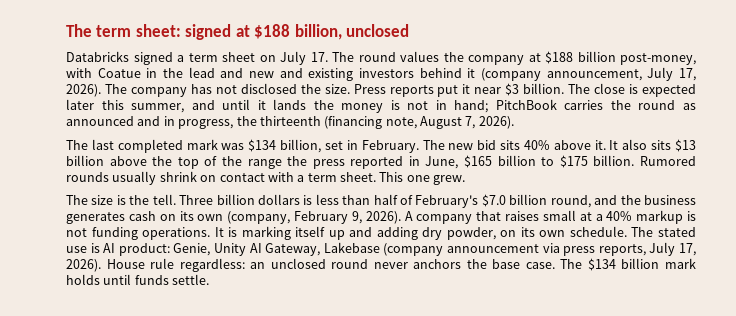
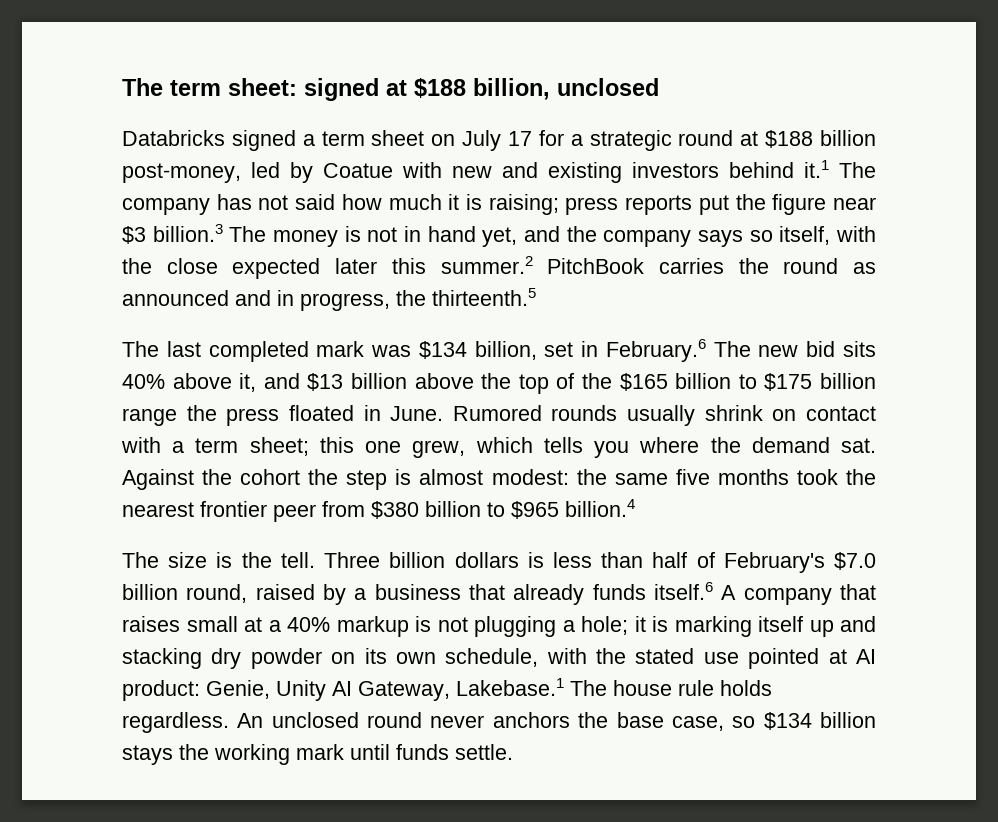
- Databricks signed a term sheet on July 17. The round values the company at $188 billion post-money, with Coatue in the lead and new and existing investors behind it (company announcement, July 17, 2026). The company has not disclosed the size. Press reports put it near $3 billion. The close is expected later this summer, and until it lands the money is not in hand; PitchBook carries the round as announced and in progress, the thirteenth (financing note, August 7, 2026).
+ Databricks signed a term sheet on July 17 for a strategic round at $188 billion post-money, led by Coatue with new and existing investors behind it.1 The company has not said how much it is raising; press reports put the figure near $3 billion.3 The money is not in hand yet, and the company says so itself, with the close expected later this summer.2 PitchBook carries the round as announced and in progress, the thirteenth.5
- The last completed mark was $134 billion, set in February. The new bid sits 40% above it. It also sits $13 billion above the top of the range the press reported in June, $165 billion to $175 billion.
+ The last completed mark was $134 billion, set in February.6 The new bid sits 40% above it, and $13 billion above the top of the $165 billion to $175 billion range the press floated in June.
- Rumored rounds usually shrink on contact with a term sheet. This one grew.
+ Rumored rounds usually shrink on contact with a term sheet; this one grew, which tells you where the demand sat. Against the cohort the step is almost modest: the same five months took the nearest frontier peer from $380 billion to $965 billion.4
- Three billion dollars is less than half of February's $7.0 billion round, and the business generates cash on its own (company, February 9, 2026). A company that raises small at a 40% markup is not funding operations. It is marking itself up and adding dry powder, on its own schedule. The stated use is AI product: Genie, Unity AI Gateway, Lakebase (company announcement via press reports, July 17, 2026). House rule regardless: an unclosed round never anchors the base case. The $134 billion mark holds until funds settle.
+ Three billion dollars is less than half of February's $7.0 billion round, raised by a business that already funds itself.6 A company that raises small at a 40% markup is not plugging a hole; it is marking itself up and stacking dry powder on its own schedule, with the stated use pointed at AI product: Genie, Unity AI Gateway, Lakebase.1 The house rule holds regardless. An unclosed round never anchors the base case, so $134 billion stays the working mark until funds settle.

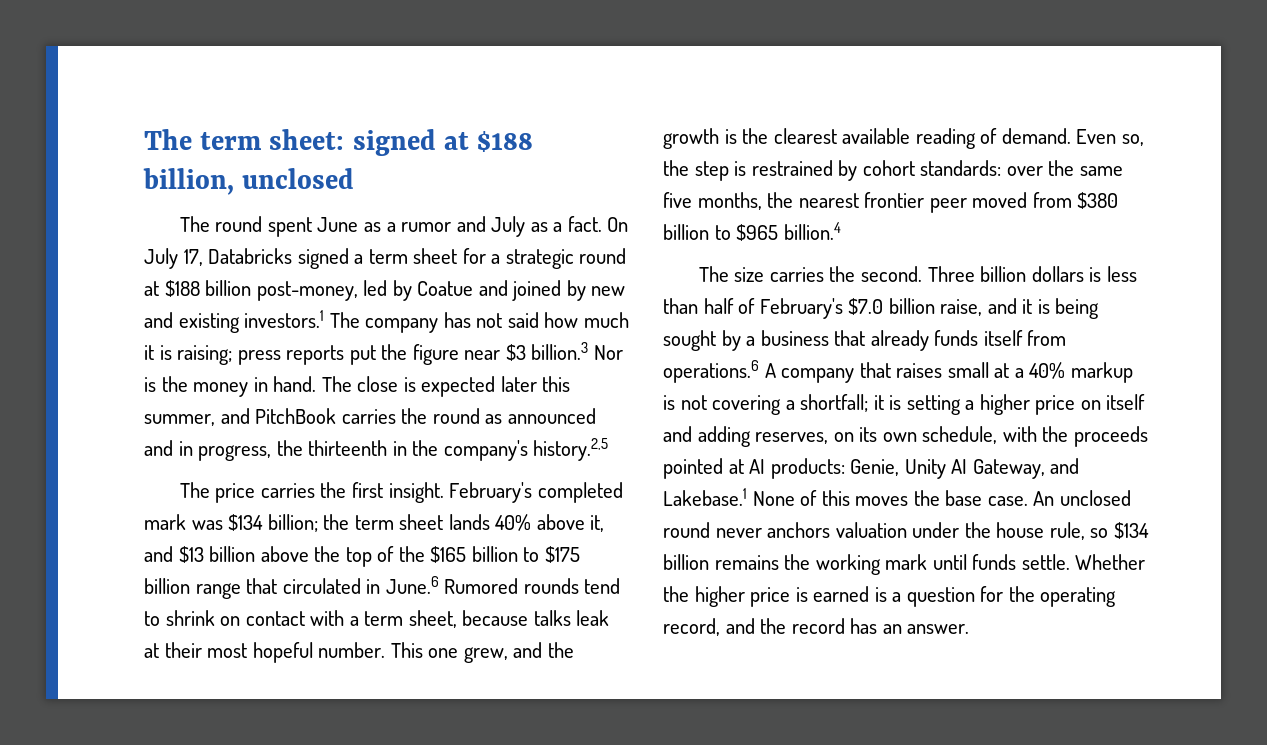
- Databricks signed a term sheet on July 17 for a strategic round at $188 billion post-money, led by Coatue with new and existing investors behind it.1 The company has not said how much it is raising;
+ The round spent June as a rumor and July as a fact. On July 17, Databricks signed a term sheet for a strategic round at $188 billion post-money, led by Coatue and joined by new and existing investors.1 The company has not said how much it is raising;
- press reports put the figure near $3 billion.3 The money is not in hand yet, and the company says so itself, with the close expected later this summer.2 PitchBook carries the round as announced and in progress, the thirteenth.5
- The last completed mark was $134 billion, set in February.6 The new bid sits 40% above it, and $13 billion above the top of the $165 billion to $175 billion range the press floated in June. Rumored rounds usually shrink on contact with a term sheet; this one grew, which tells you where the demand sat. Against the cohort the step is almost modest: the same five months took the nearest frontier peer from $380 billion to $965 billion.4
+ press reports put the figure near $3 billion.3 Nor is the money in hand. The close is expected later this summer, and PitchBook carries the round as announced and in progress, the thirteenth in the company's history.2,5
+ The price carries the first insight. February's completed mark was $134 billion; the term sheet lands 40% above it, and $13 billion above the top of the $165 billion to $175 billion range that circulated in June.6 Rumored rounds tend to shrink on contact with a term sheet, because talks leak at their most hopeful number. This one grew, and the growth is the clearest available reading of demand. Even so, the step is restrained by cohort standards: over the same five months, the nearest frontier peer moved from $380 billion to $965 billion.4
- The size is the tell.
+ The size carries the second.
- Three billion dollars is less than half of February's $7.0 billion round, raised by a business that already funds itself.6 A company that raises small at a 40% markup is not plugging a hole; it is marking itself up and stacking dry powder on its own schedule, with the stated use pointed at AI product: Genie, Unity AI Gateway, Lakebase.1 The house rule holds regardless.
+ Three billion dollars is less than half of February's $7.0 billion raise, and it is being sought by a business that already funds itself from operations.6 A company that raises small at a 40% markup is not covering a shortfall; it is setting a higher price on itself and adding reserves, on its own schedule, with the proceeds pointed at AI products: Genie, Unity AI Gateway, and Lakebase.1 None of this moves the base case.
- An unclosed round never anchors the base case, so $134 billion stays the working mark until funds settle.
+ An unclosed round never anchors valuation under the house rule, so $134 billion remains the working mark until funds settle.
+ Whether the higher price is earned is a question for the operating record, and the record has an answer.

